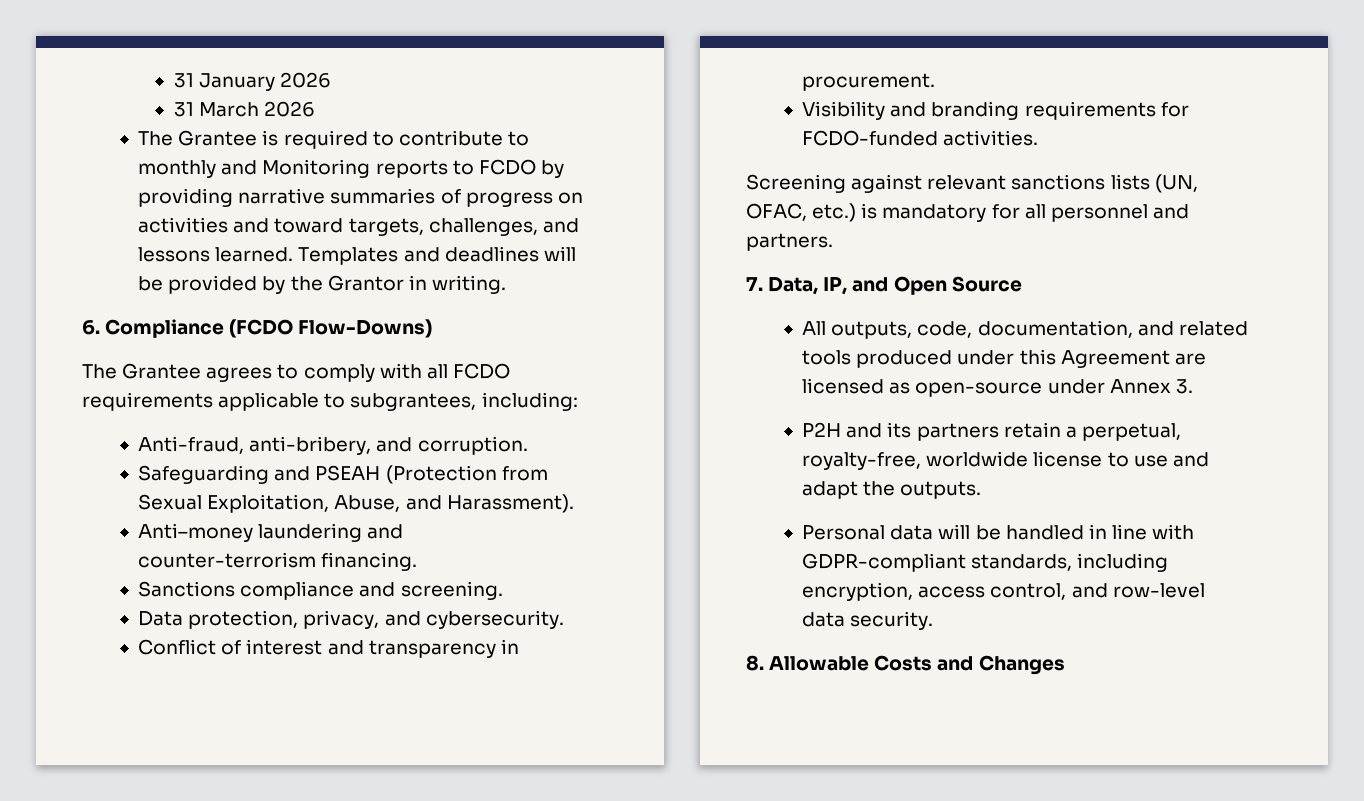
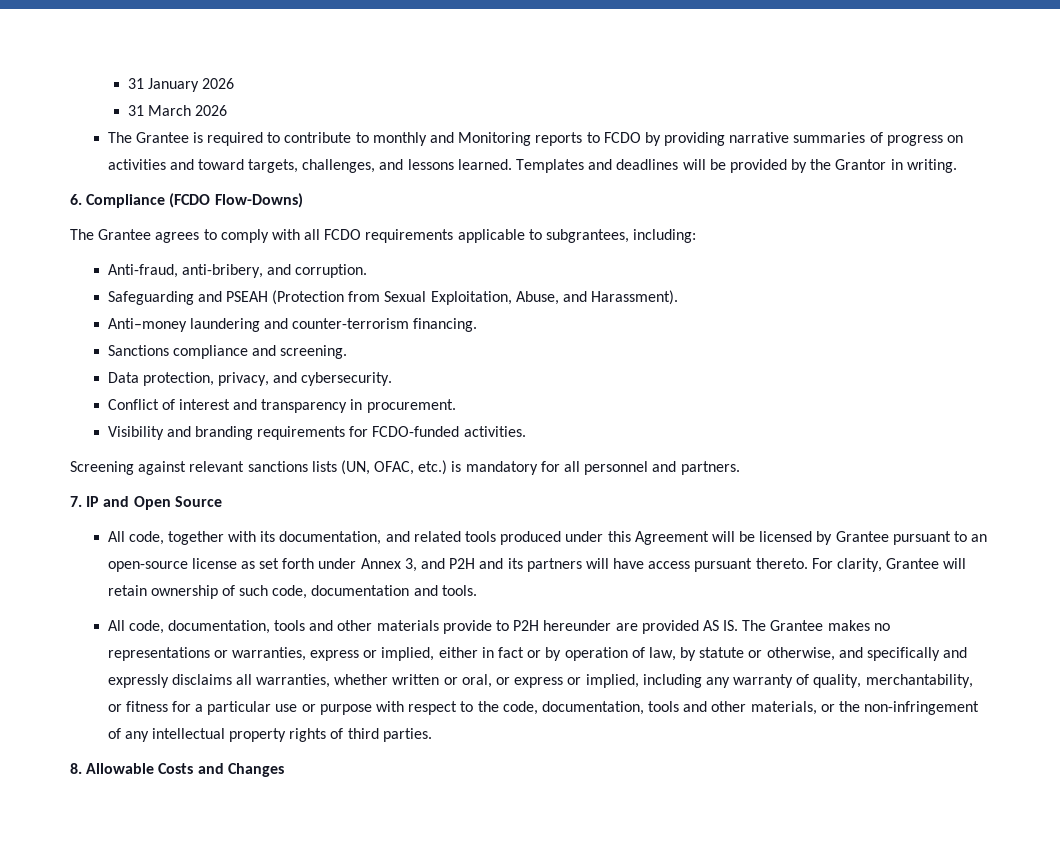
- 7. Data, IP, and Open Source
+ 7. IP and Open Source
- All outputs, code, documentation, and related tools produced under this Agreement are licensed as open-source under Annex 3.
- P2H and its partners retain a perpetual, royalty-free, worldwide license to use and adapt the outputs.
- Personal data will be handled in line with GDPR-compliant standards, including encryption, access control, and row-level data security.
+ All code, together with its documentation, and related tools produced under this Agreement will be licensed by Grantee pursuant to an open-source license as set forth under Annex 3, and P2H and its partners will have access pursuant thereto. For clarity, Grantee will retain ownership of such code, documentation and tools.
+ All code, documentation, tools and other materials provide to P2H hereunder are provided AS IS. The Grantee makes no representations or warranties, express or implied, either in fact or by operation of law, by statute or otherwise, and specifically and expressly disclaims all warranties, whether written or oral, or express or implied, including any warranty of quality, merchantability, or fitness for a particular use or purpose with respect to the code, documentation, tools and other materials, or the non-infringement of any intellectual property rights of third parties.

